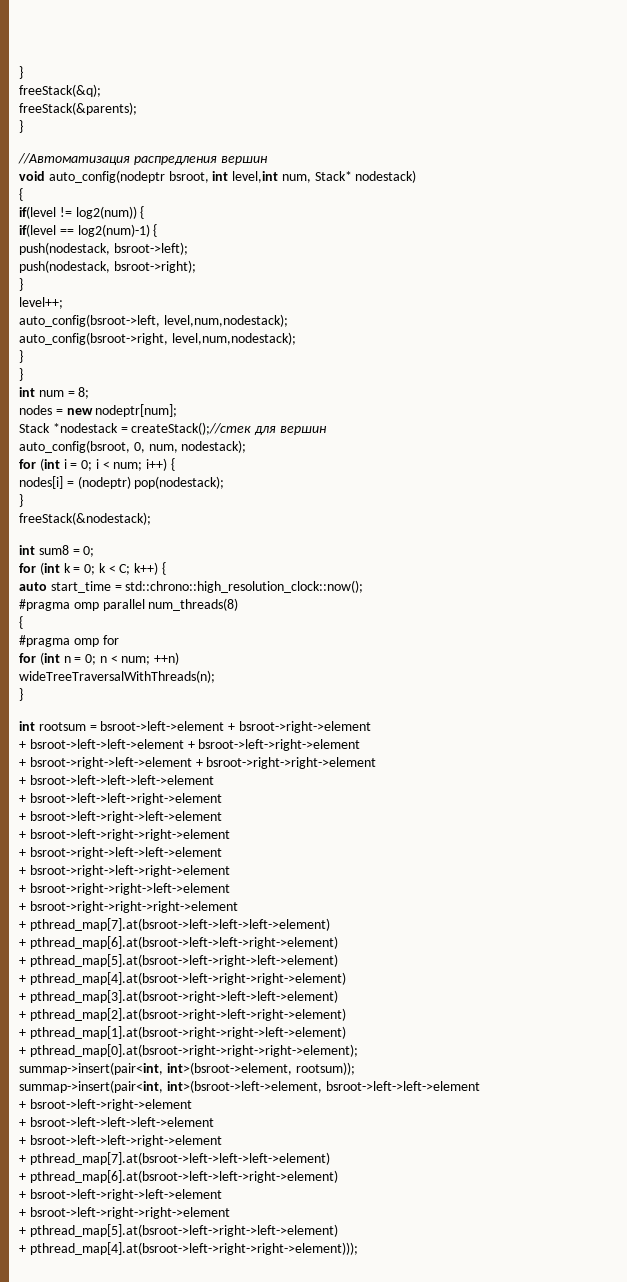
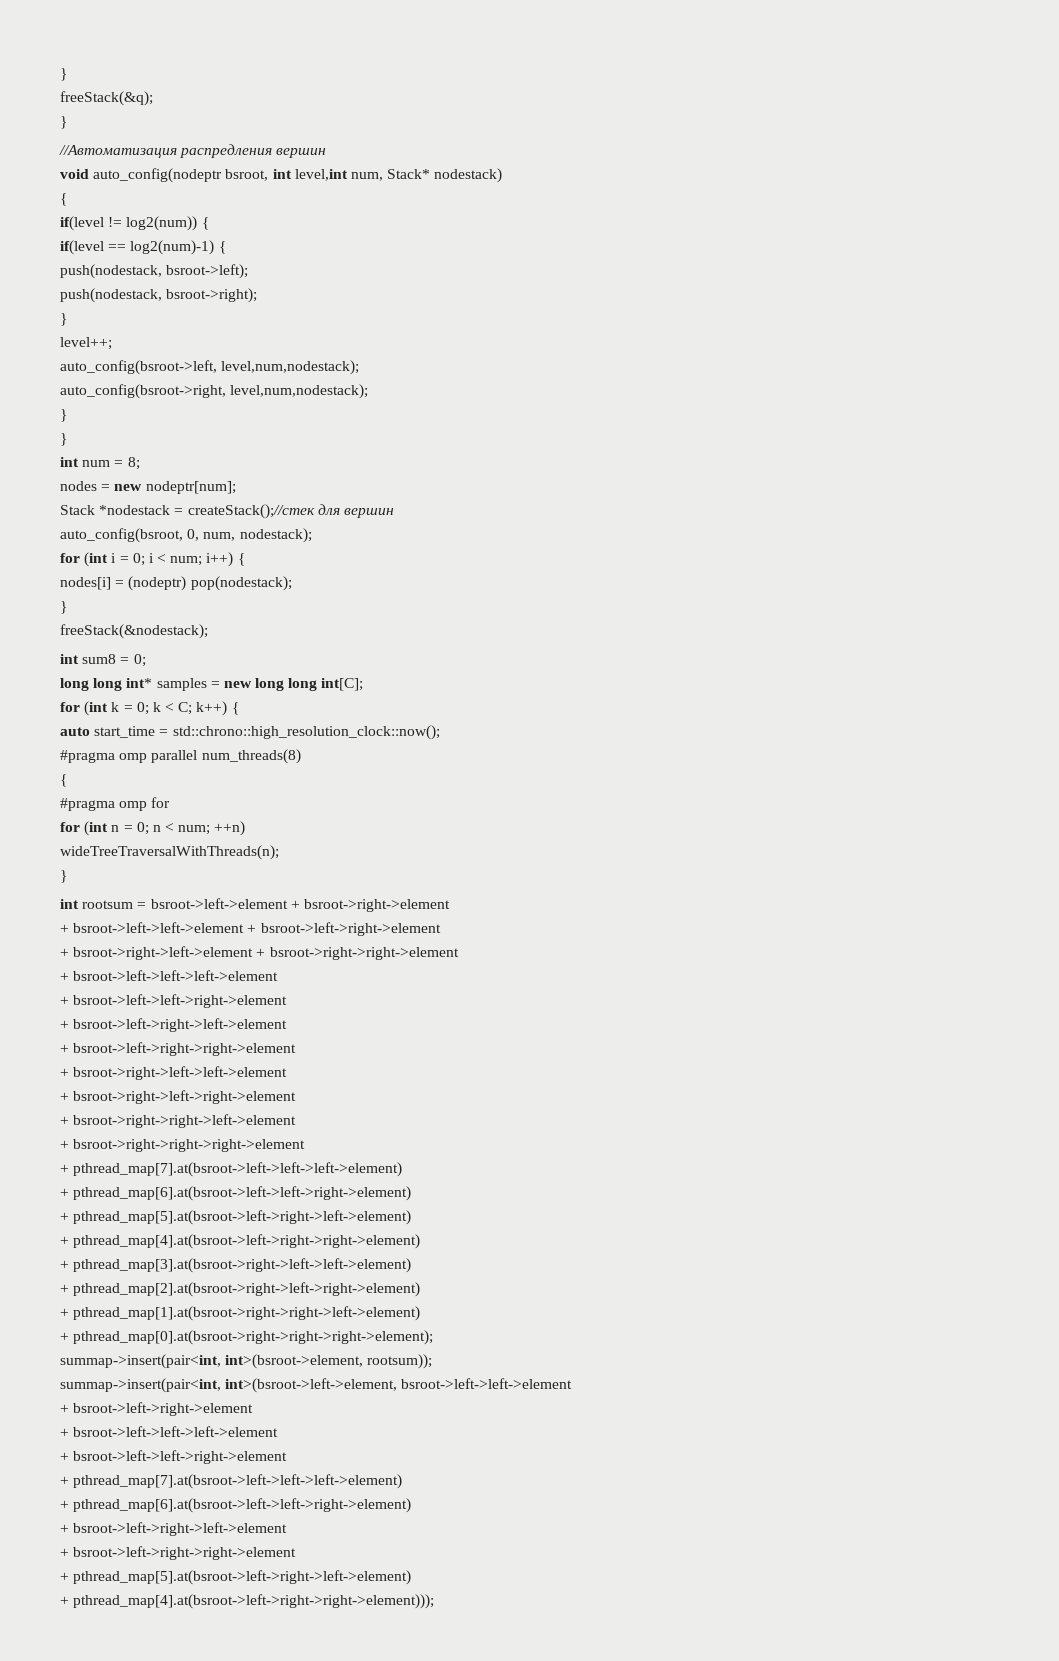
- freeStack(&parents);
+ long long int* samples = new long long int[C];

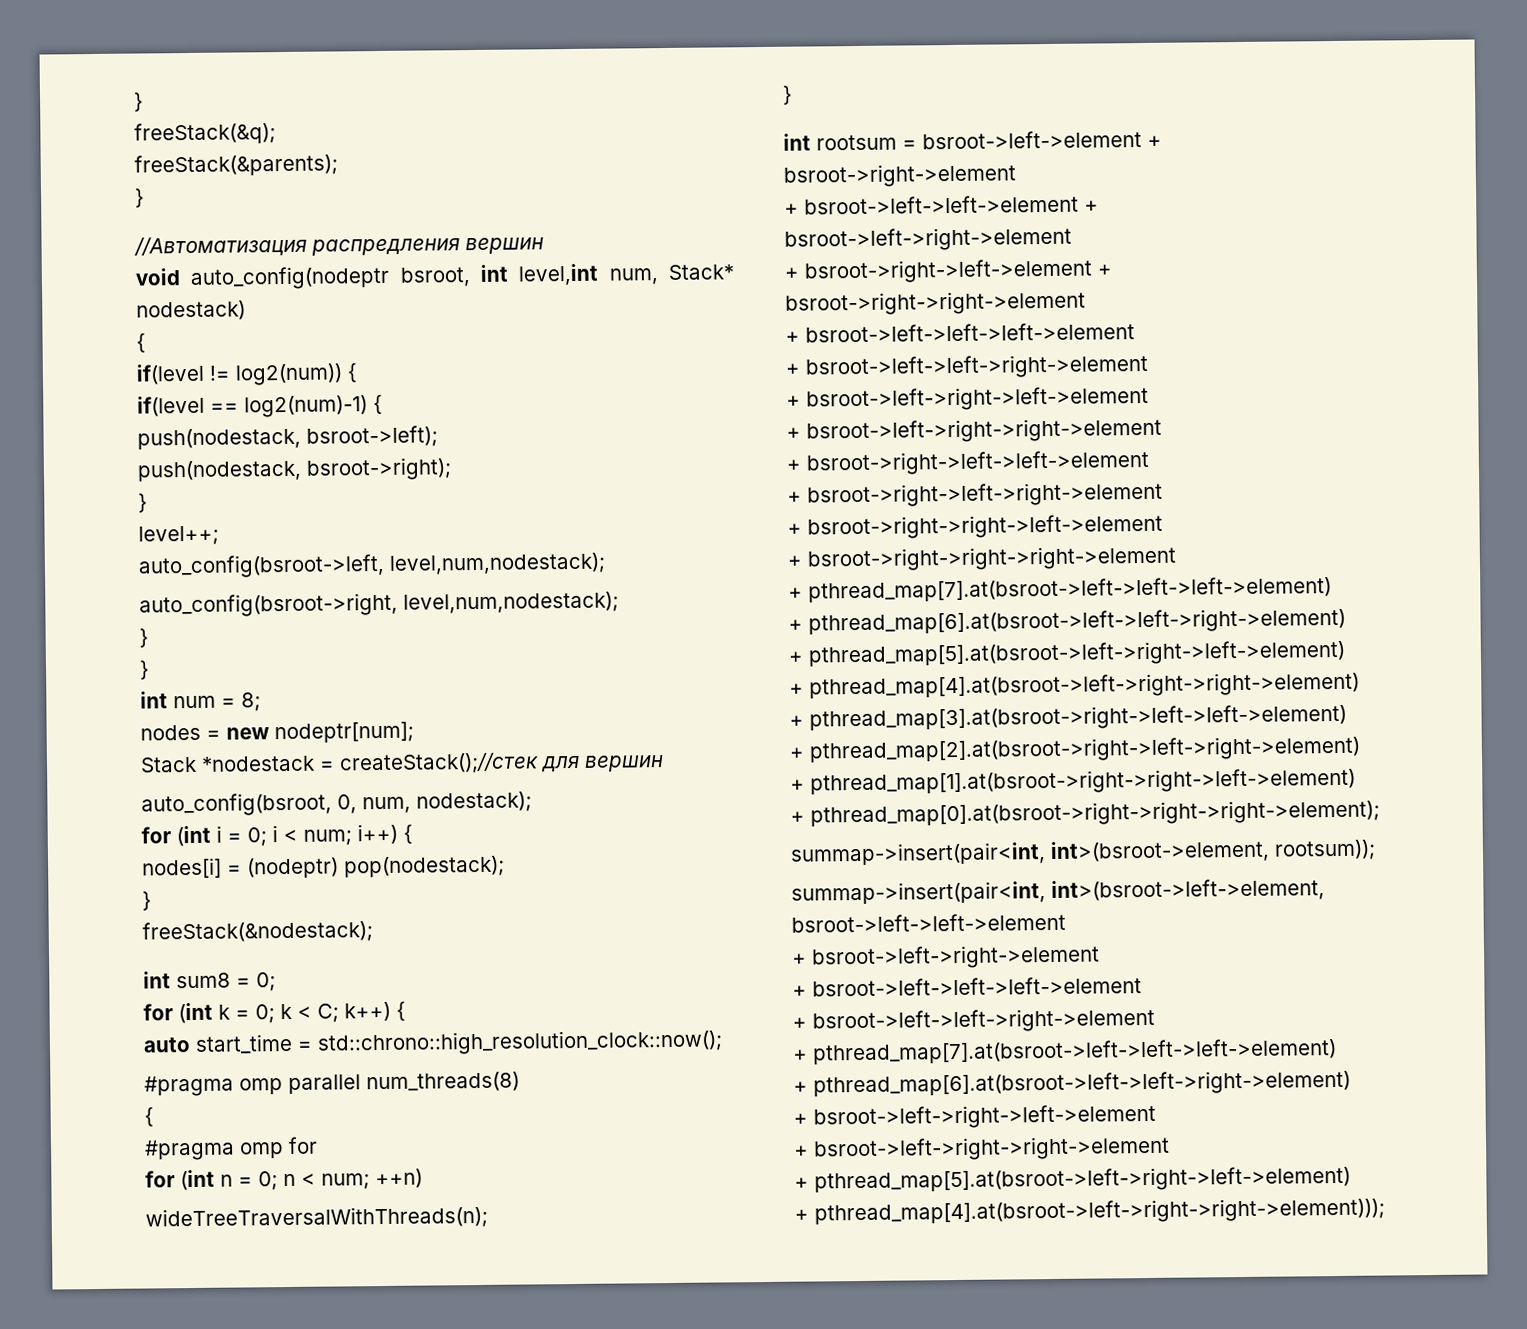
+ freeStack(&parents);
- long long int* samples = new long long int[C];

